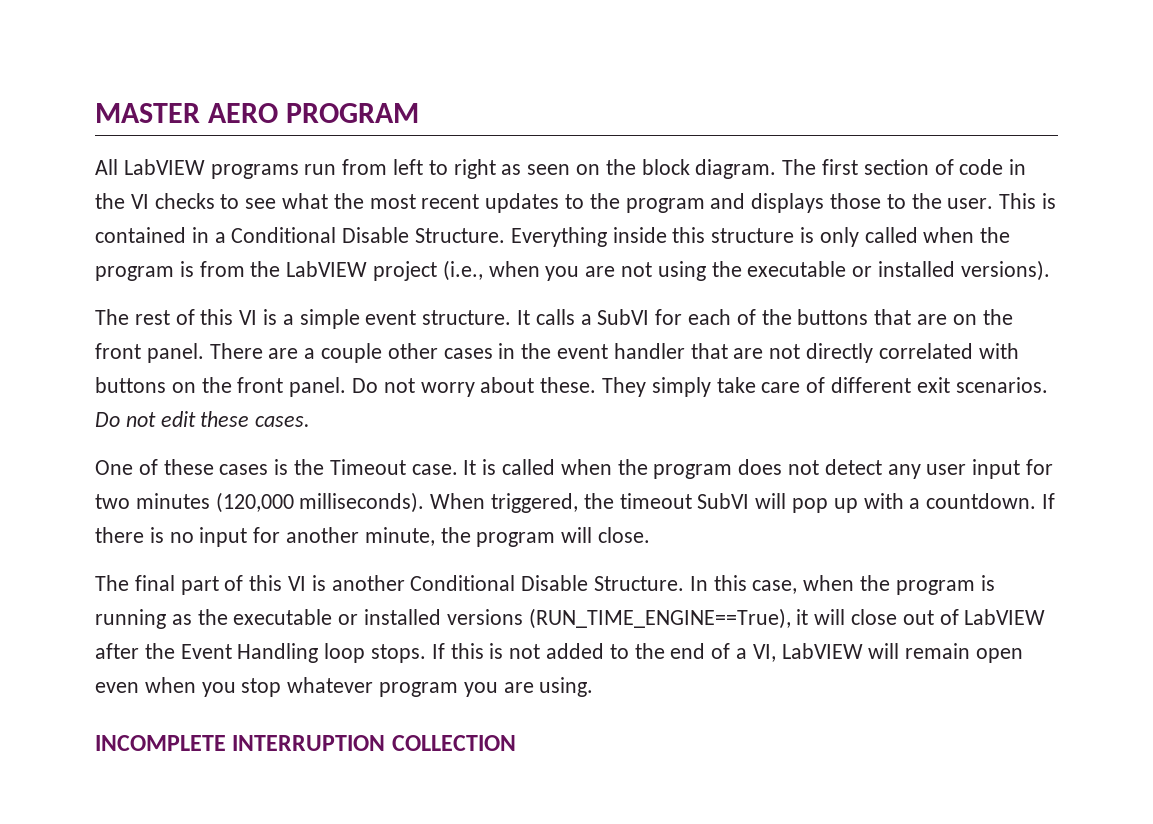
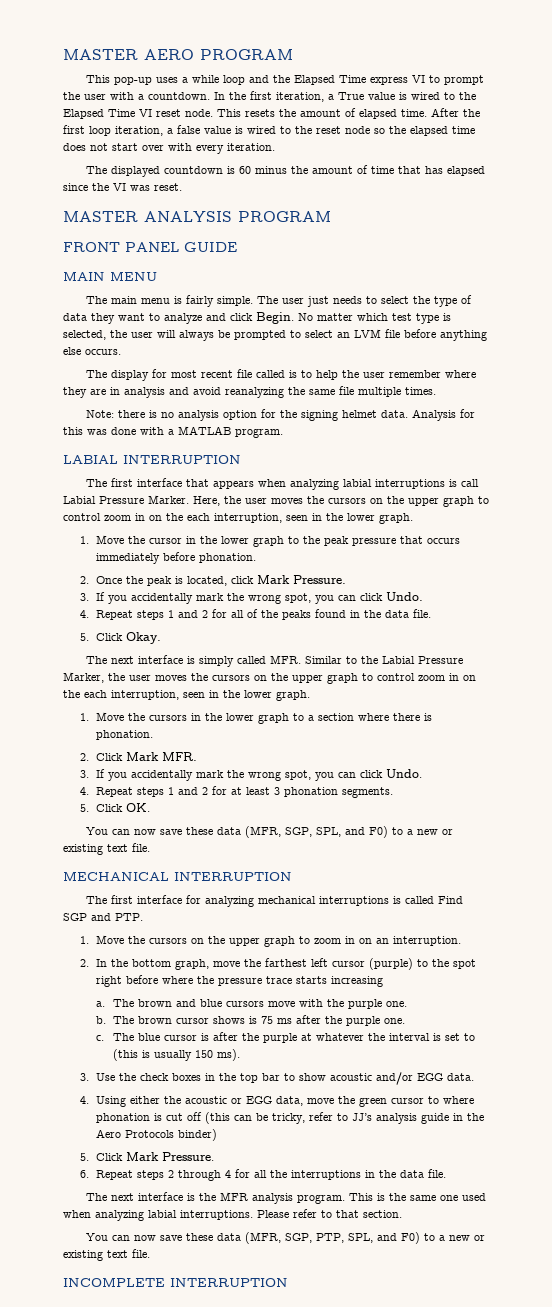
- All LabVIEW programs run from left to right as seen on the block diagram. The first section of code in the VI checks to see what the most recent updates to the program and displays those to the user. This is contained in a Conditional Disable Structure. Everything inside this structure is only called when the program is from the LabVIEW project (i.e., when you are not using the executable or installed versions).
- The rest of this VI is a simple event structure. It calls a SubVI for each of the buttons that are on the front panel. There are a couple other cases in the event handler that are not directly correlated with buttons on the front panel. Do not worry about these. They simply take care of different exit scenarios. Do not edit these cases.
- One of these cases is the Timeout case. It is called when the program does not detect any user input for two minutes (120,000 milliseconds). When triggered, the timeout SubVI will pop up with a countdown. If there is no input for another minute, the program will close.
- The final part of this VI is another Conditional Disable Structure. In this case, when the program is running as the executable or installed versions (RUN_TIME_ENGINE==True), it will close out of LabVIEW after the Event Handling loop stops. If this is not added to the end of a VI, LabVIEW will remain open even when you stop whatever program you are using.
+ This pop-up uses a while loop and the Elapsed Time express VI to prompt the user with a countdown. In the first iteration, a True value is wired to the Elapsed Time VI reset node. This resets the amount of elapsed time. After the first loop iteration, a false value is wired to the reset node so the elapsed time does not start over with every iteration.
+ The displayed countdown is 60 minus the amount of time that has elapsed since the VI was reset.
+ MASTER ANALYSIS PROGRAM
+ FRONT PANEL GUIDE
+ MAIN MENU
+ The main menu is fairly simple. The user just needs to select the type of data they want to analyze and click Begin. No matter which test type is selected, the user will always be prompted to select an LVM file before anything else occurs.
+ The display for most recent file called is to help the user remember where they are in analysis and avoid reanalyzing the same file multiple times.
+ Note: there is no analysis option for the signing helmet data. Analysis for this was done with a MATLAB program.
+ LABIAL INTERRUPTION
+ The first interface that appears when analyzing labial interruptions is call Labial Pressure Marker. Here, the user moves the cursors on the upper graph to control zoom in on the each interruption, seen in the lower graph.
+ 1. Move the cursor in the lower graph to the peak pressure that occurs immediately before phonation.
+ 2. Once the peak is located, click Mark Pressure.
+ 3. If you accidentally mark the wrong spot, you can click Undo.
+ 4. Repeat steps 1 and 2 for all of the peaks found in the data file.
+ 5. Click Okay.
+ The next interface is simply called MFR. Similar to the Labial Pressure Marker, the user moves the cursors on the upper graph to control zoom in on the each interruption, seen in the lower graph.
+ 1. Move the cursors in the lower graph to a section where there is phonation.
+ 2. Click Mark MFR.
+ 3. If you accidentally mark the wrong spot, you can click Undo.
+ 4. Repeat steps 1 and 2 for at least 3 phonation segments.
+ 5. Click OK.
+ You can now save these data (MFR, SGP, SPL, and F0) to a new or existing text file.
+ MECHANICAL INTERRUPTION
+ The first interface for analyzing mechanical interruptions is called Find SGP and PTP.
+ 1. Move the cursors on the upper graph to zoom in on an interruption.
+ 2. In the bottom graph, move the farthest left cursor (purple) to the spot right before where the pressure trace starts increasing
+ a. The brown and blue cursors move with the purple one.
+ b. The brown cursor shows is 75 ms after the purple one.
+ c. The blue cursor is after the purple at whatever the interval is set to (this is usually 150 ms).
+ 3. Use the check boxes in the top bar to show acoustic and/or EGG data.
+ 4. Using either the acoustic or EGG data, move the green cursor to where phonation is cut off (this can be tricky, refer to JJ’s analysis guide in the Aero Protocols binder)
+ 5. Click Mark Pressure.
+ 6. Repeat steps 2 through 4 for all the interruptions in the data file.
+ The next interface is the MFR analysis program. This is the same one used when analyzing labial interruptions. Please refer to that section.
+ You can now save these data (MFR, SGP, PTP, SPL, and F0) to a new or existing text file.
- INCOMPLETE INTERRUPTION COLLECTION
+ INCOMPLETE INTERRUPTION

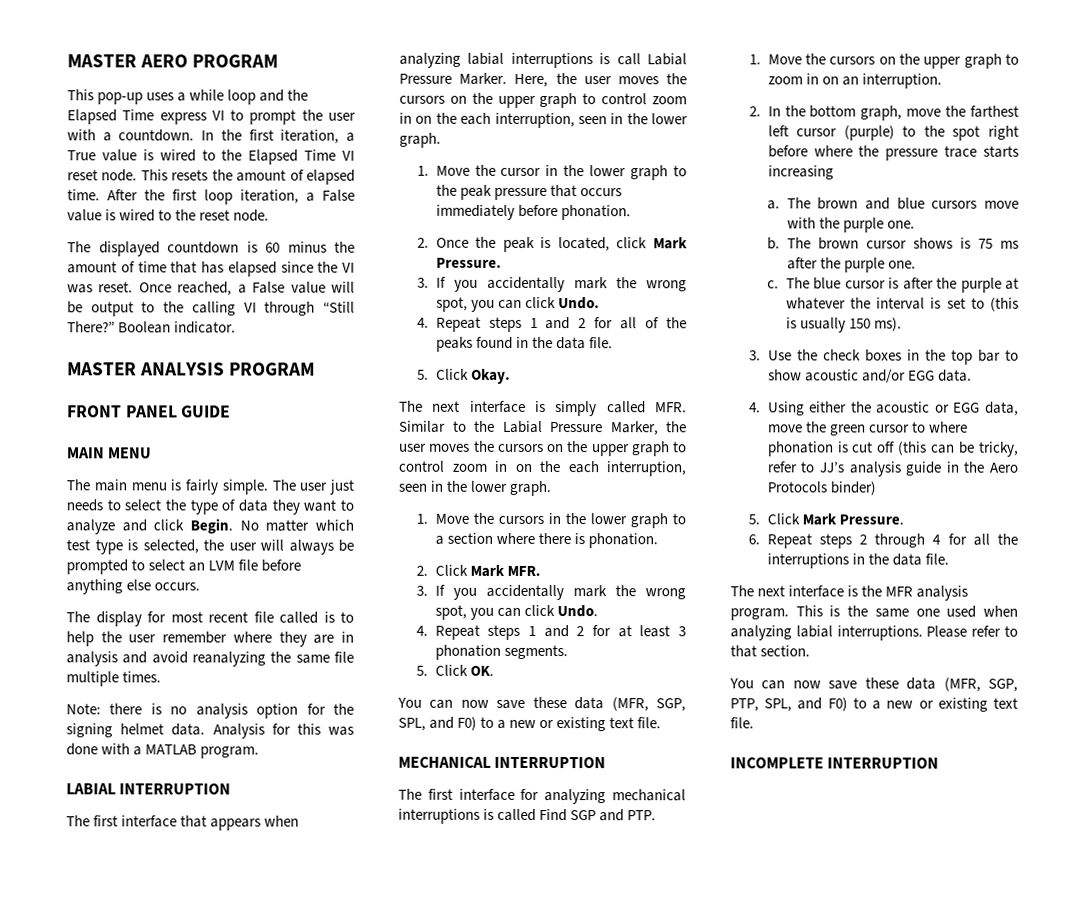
- After the first loop iteration, a false value is wired to the reset node so the elapsed time does not start over with every iteration.
+ After the first loop iteration, a False value is wired to the reset node.
+ Once reached, a False value will be output to the calling VI through “Still There?” Boolean indicator.

